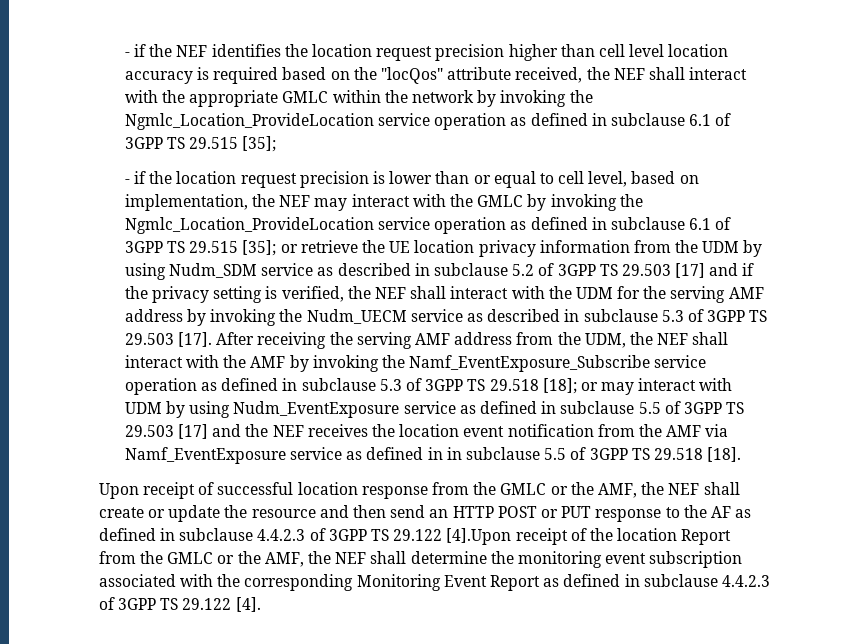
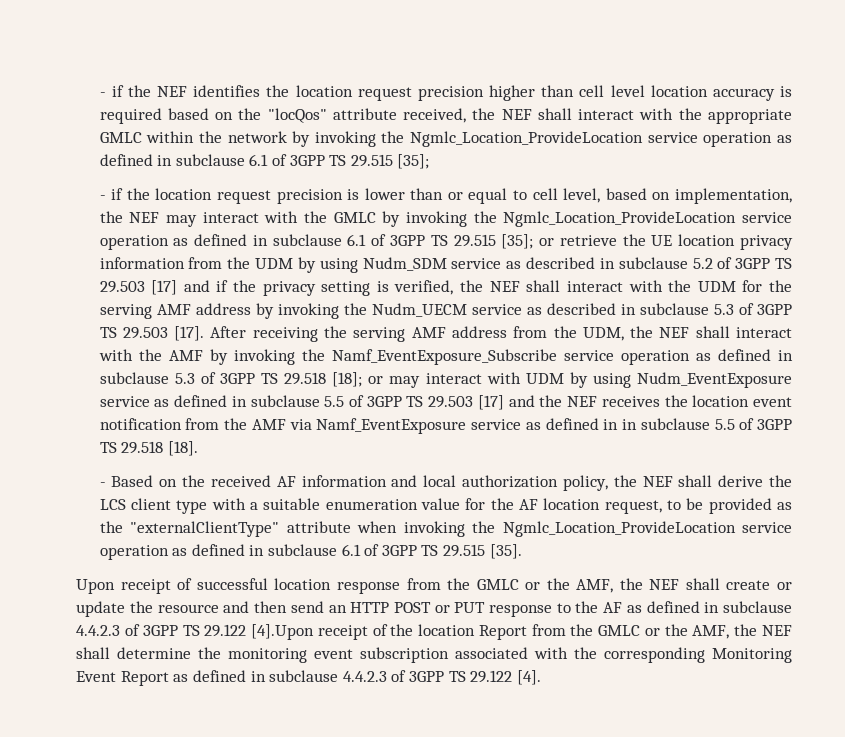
+ - Based on the received AF information and local authorization policy, the NEF shall derive the LCS client type with a suitable enumeration value for the AF location request, to be provided as the "externalClientType" attribute when invoking the Ngmlc_Location_ProvideLocation service operation as defined in subclause 6.1 of 3GPP TS 29.515 [35].

